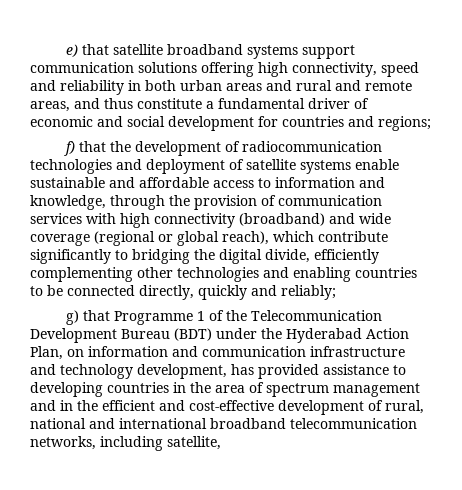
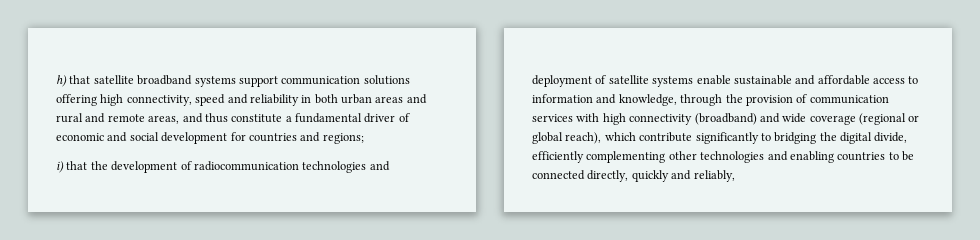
- e) that satellite broadband systems support communication solutions offering high connectivity, speed and reliability in both urban areas and rural and remote areas, and thus constitute a fundamental driver of economic and social development for countries and regions;
+ h) that satellite broadband systems support communication solutions offering high connectivity, speed and reliability in both urban areas and rural and remote areas, and thus constitute a fundamental driver of economic and social development for countries and regions;
- f) that the development of radiocommunication technologies and deployment of satellite systems enable sustainable and affordable access to information and knowledge, through the provision of communication services with high connectivity (broadband) and wide coverage (regional or global reach), which contribute significantly to bridging the digital divide, efficiently complementing other technologies and enabling countries to be connected directly, quickly and reliably;
- g) that Programme 1 of the Telecommunication Development Bureau (BDT) under the Hyderabad Action Plan, on information and communication infrastructure and technology development, has provided assistance to developing countries in the area of spectrum management and in the efficient and cost-effective development of rural, national and international broadband telecommunication networks, including satellite,
+ i) that the development of radiocommunication technologies and deployment of satellite systems enable sustainable and affordable access to information and knowledge, through the provision of communication services with high connectivity (broadband) and wide coverage (regional or global reach), which contribute significantly to bridging the digital divide, efficiently complementing other technologies and enabling countries to be connected directly, quickly and reliably,

